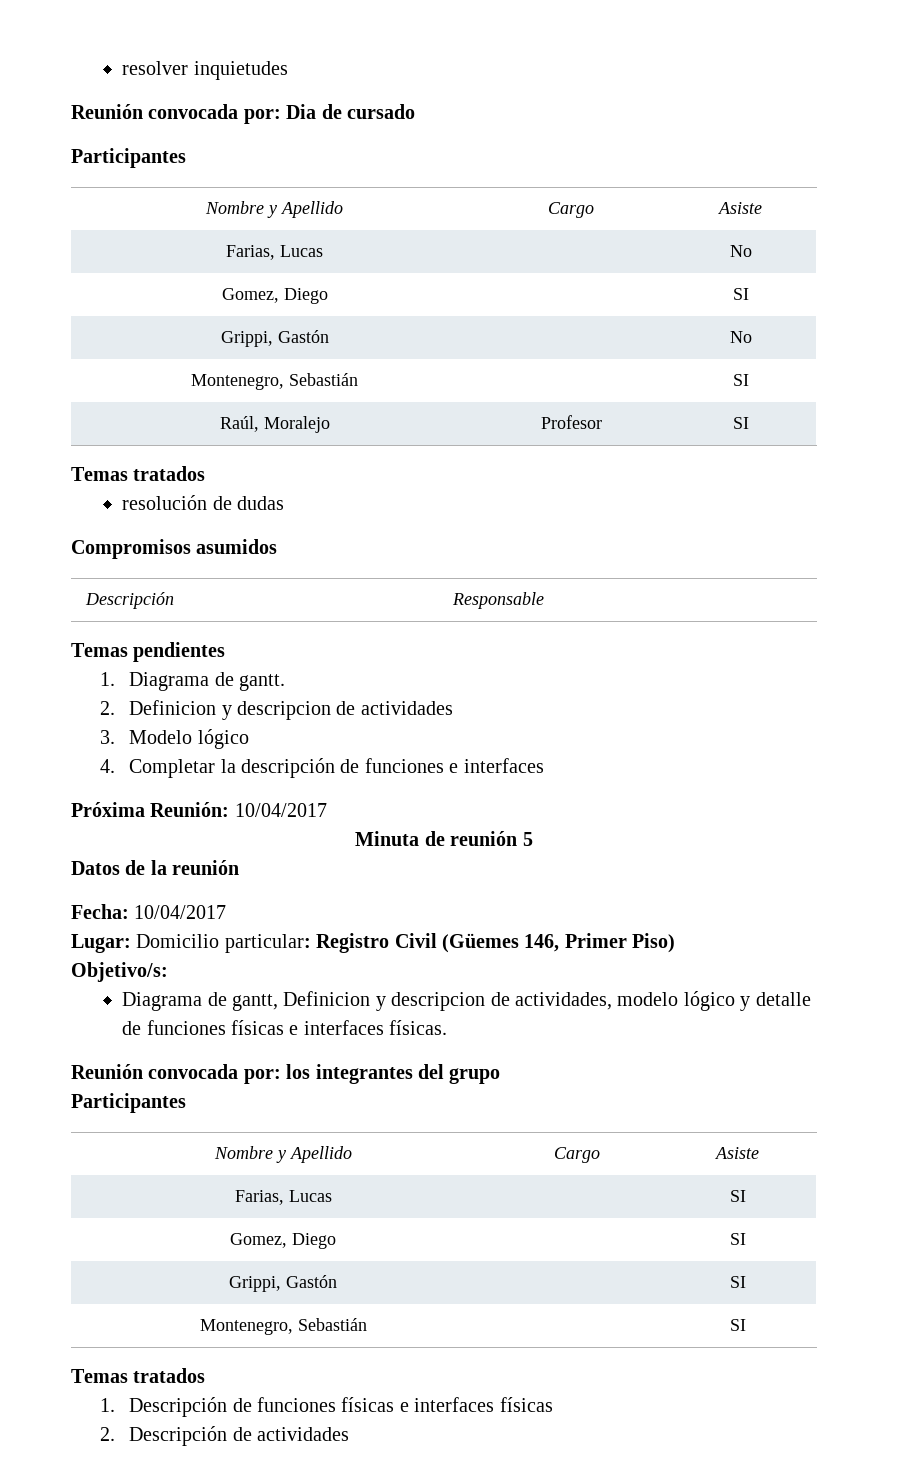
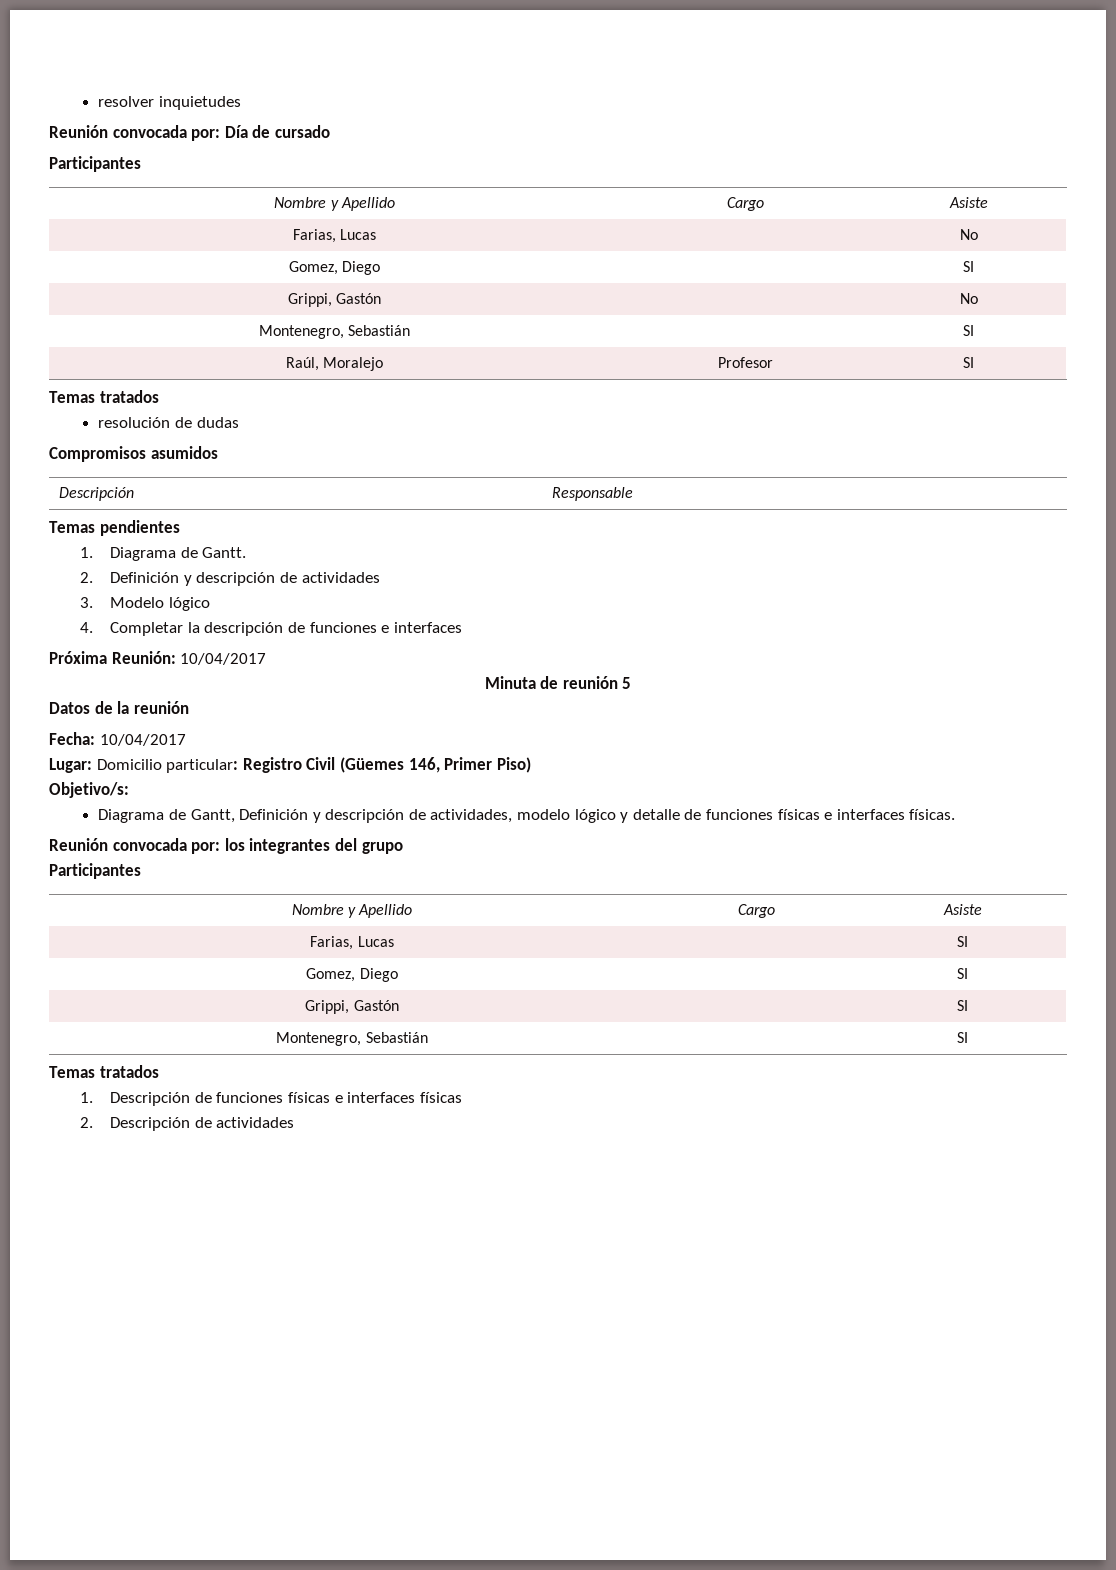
- Reunión convocada por: Dia de cursado
+ Reunión convocada por: Día de cursado
- 1. Diagrama de gantt.
- 2. Definicion y descripcion de actividades
+ 1. Diagrama de Gantt.
+ 2. Definición y descripción de actividades
- Diagrama de gantt, Definicion y descripcion de actividades, modelo lógico y detalle de funciones físicas e interfaces físicas.
+ Diagrama de Gantt, Definición y descripción de actividades, modelo lógico y detalle de funciones físicas e interfaces físicas.

